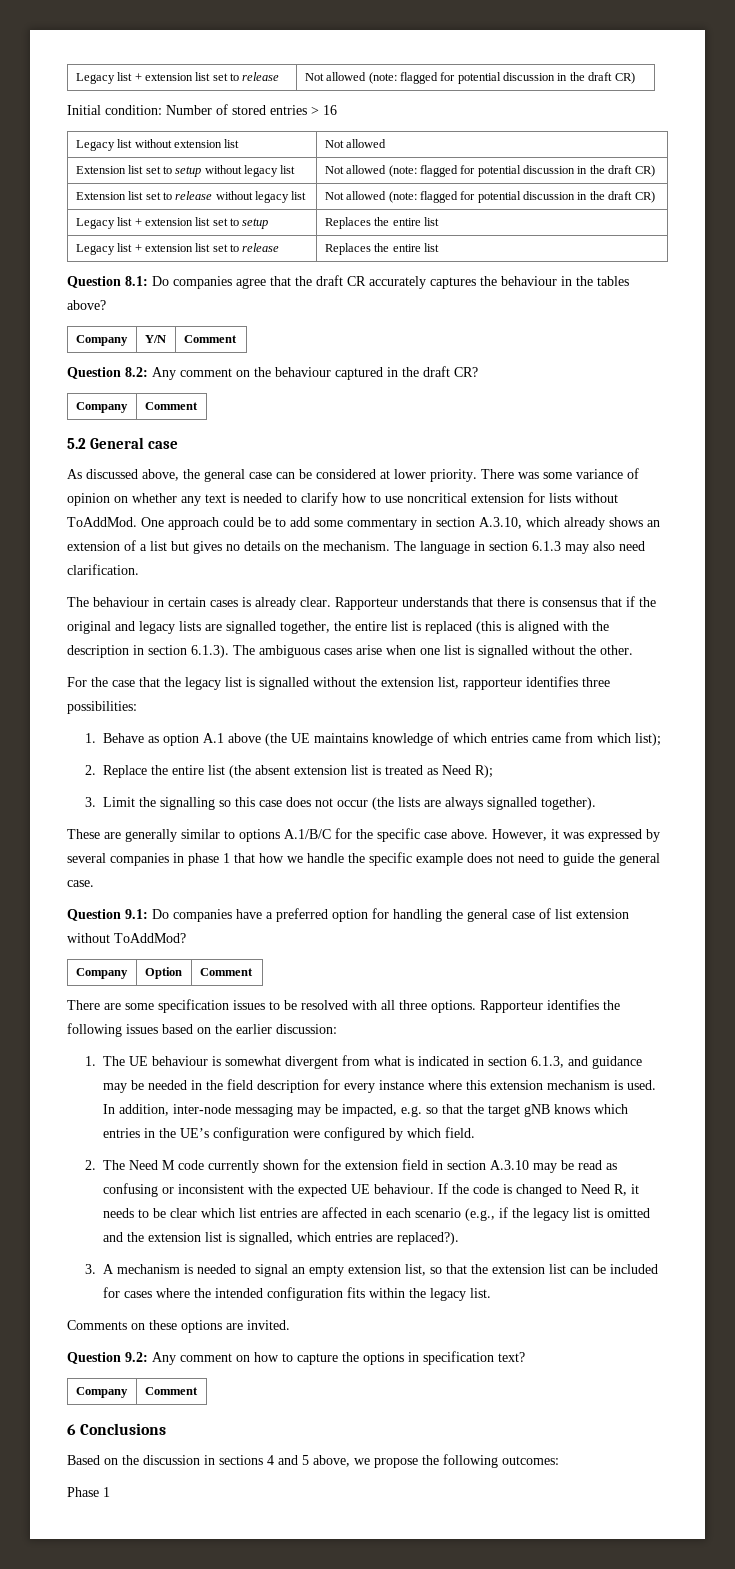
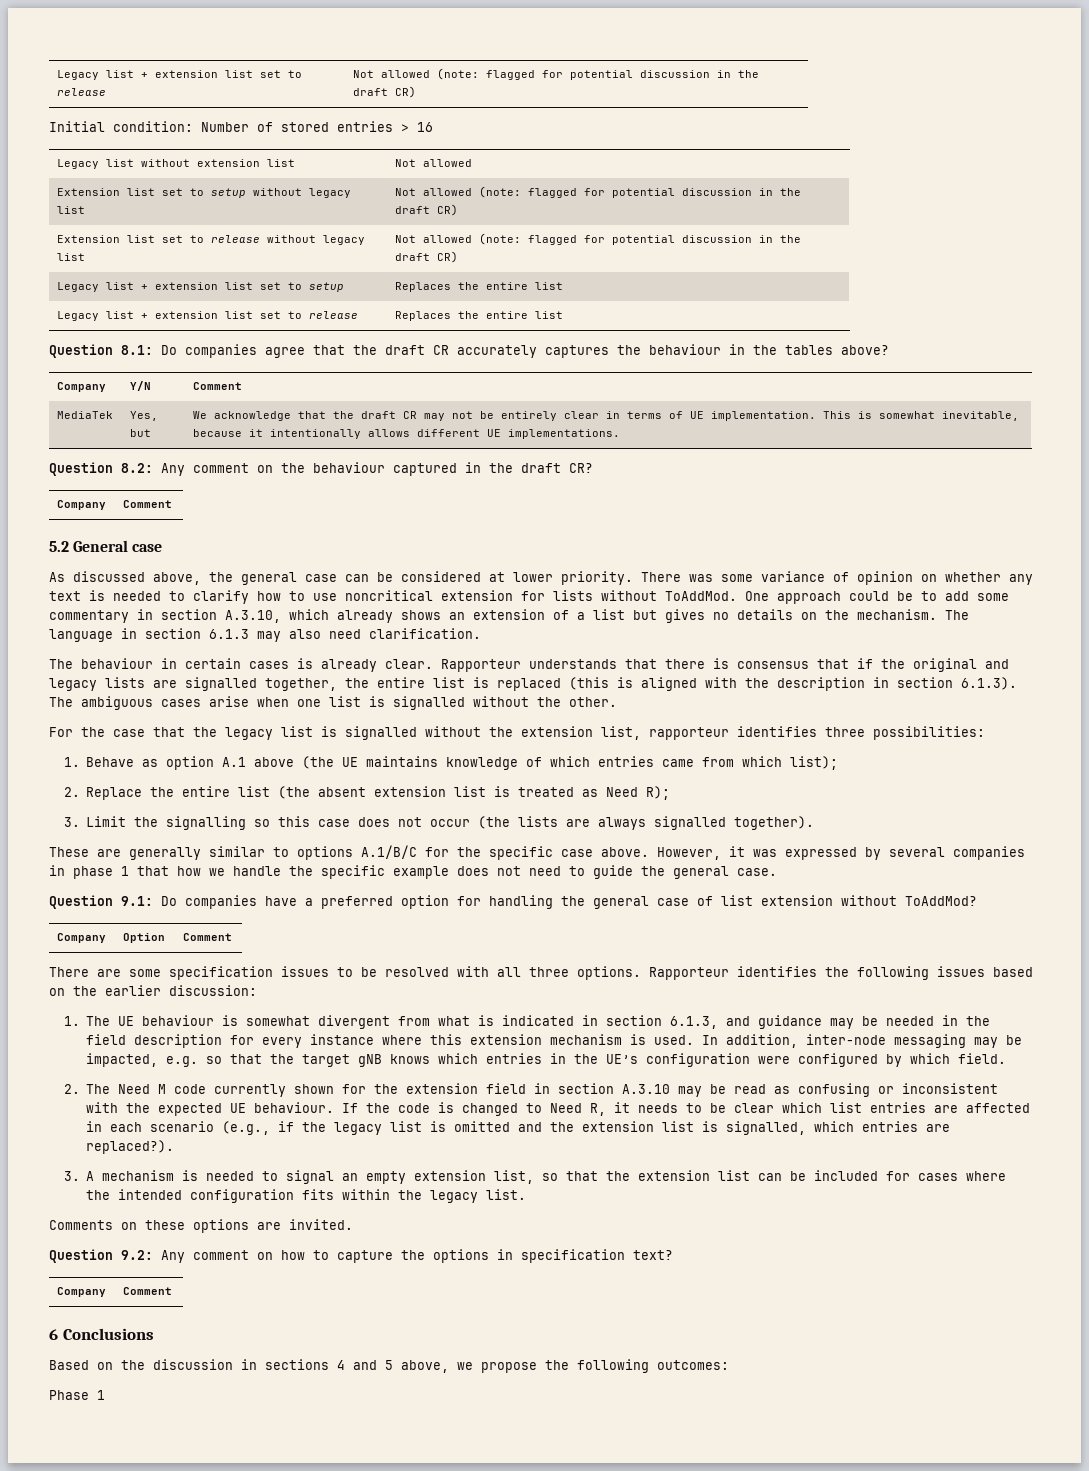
+ MediaTek | Yes, but | We acknowledge that the draft CR may not be entirely clear in terms of UE implementation. This is somewhat inevitable, because it intentionally allows different UE implementations.

